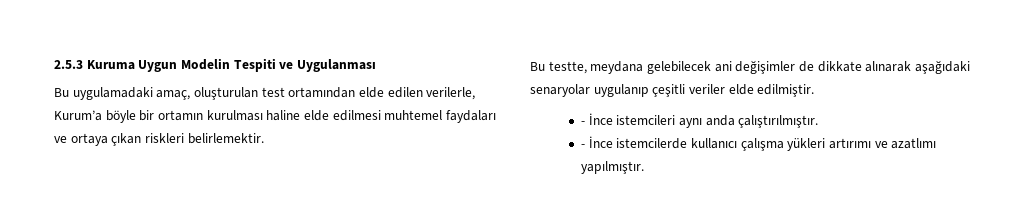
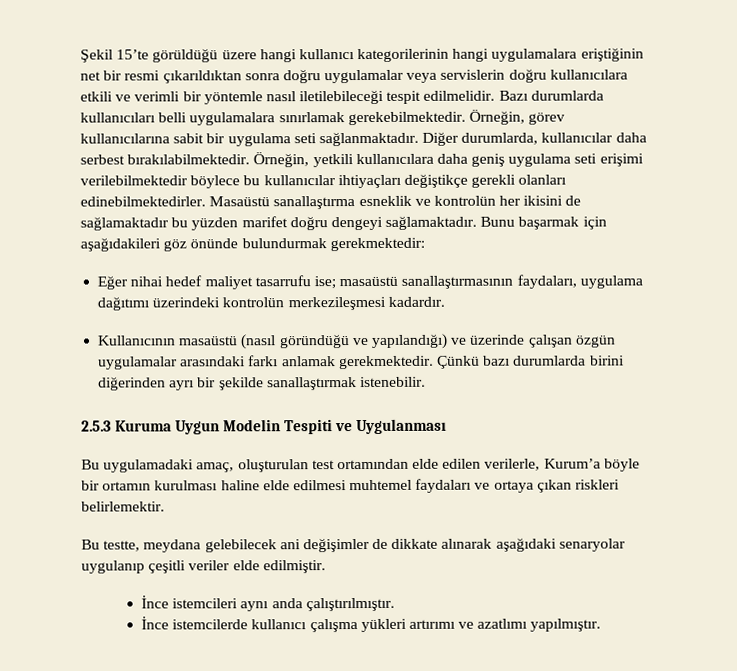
+ Şekil 15’te görüldüğü üzere hangi kullanıcı kategorilerinin hangi uygulamalara eriştiğinin net bir resmi çıkarıldıktan sonra doğru uygulamalar veya servislerin doğru kullanıcılara etkili ve verimli bir yöntemle nasıl iletilebileceği tespit edilmelidir. Bazı durumlarda kullanıcıları belli uygulamalara sınırlamak gerekebilmektedir. Örneğin, görev kullanıcılarına sabit bir uygulama seti sağlanmaktadır. Diğer durumlarda, kullanıcılar daha serbest bırakılabilmektedir. Örneğin, yetkili kullanıcılara daha geniş uygulama seti erişimi verilebilmektedir böylece bu kullanıcılar ihtiyaçları değiştikçe gerekli olanları edinebilmektedirler. Masaüstü sanallaştırma esneklik ve kontrolün her ikisini de sağlamaktadır bu yüzden marifet doğru dengeyi sağlamaktadır. Bunu başarmak için aşağıdakileri göz önünde bulundurmak gerekmektedir:
+ Eğer nihai hedef maliyet tasarrufu ise; masaüstü sanallaştırmasının faydaları, uygulama dağıtımı üzerindeki kontrolün merkezileşmesi kadardır.
+ Kullanıcının masaüstü (nasıl göründüğü ve yapılandığı) ve üzerinde çalışan özgün uygulamalar arasındaki farkı anlamak gerekmektedir. Çünkü bazı durumlarda birini diğerinden ayrı bir şekilde sanallaştırmak istenebilir.
- - İnce istemcileri aynı anda çalıştırılmıştır.
+ İnce istemcileri aynı anda çalıştırılmıştır.
- - İnce istemcilerde kullanıcı çalışma yükleri artırımı ve azatlımı yapılmıştır.
+ İnce istemcilerde kullanıcı çalışma yükleri artırımı ve azatlımı yapılmıştır.

